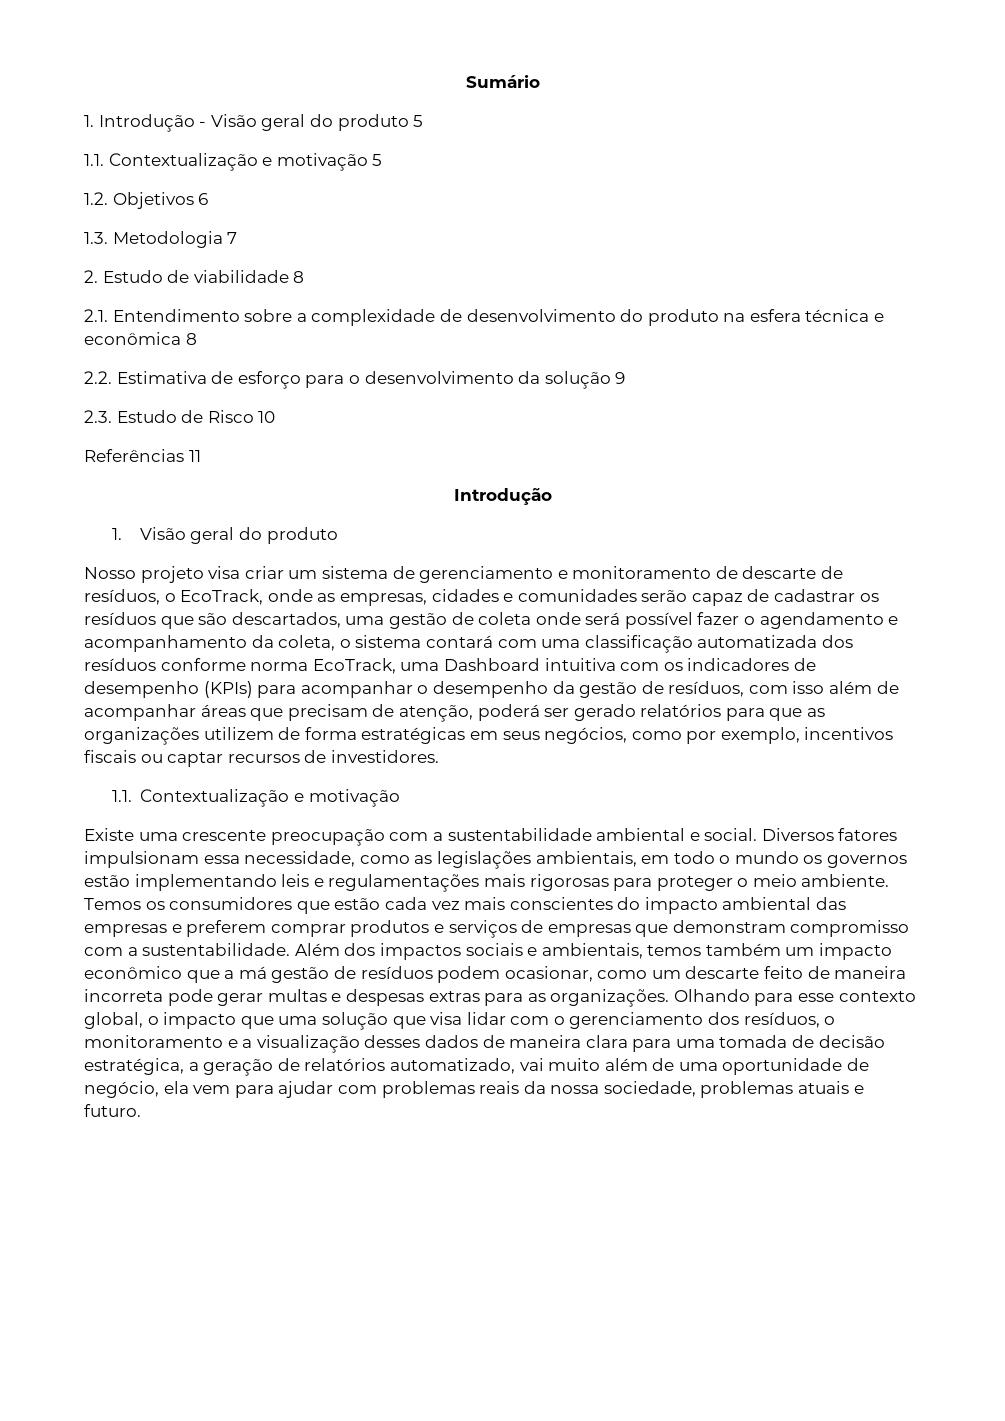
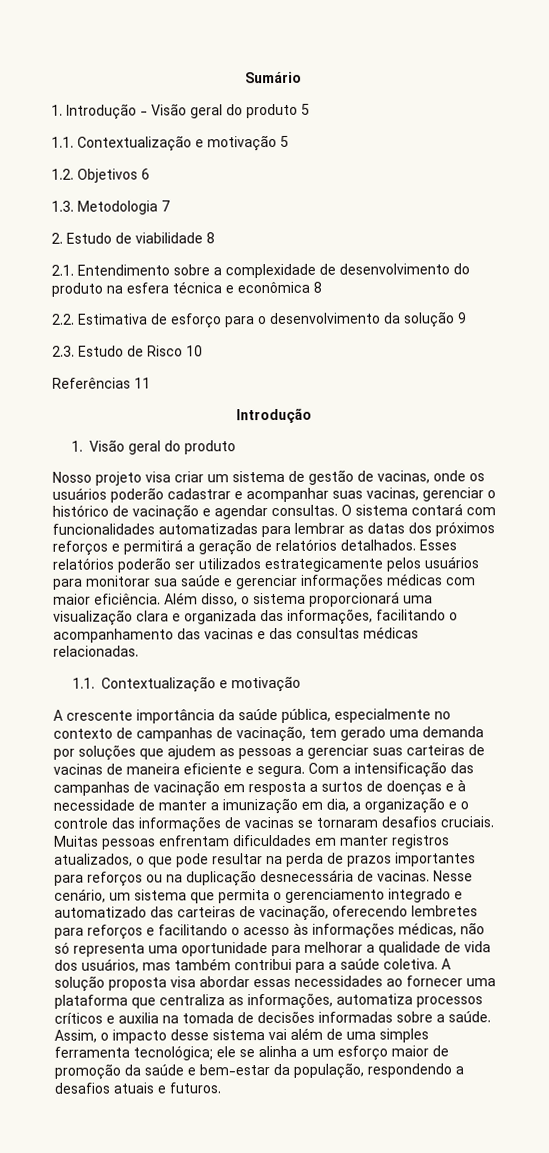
- Nosso projeto visa criar um sistema de gerenciamento e monitoramento de descarte de resíduos, o EcoTrack, onde as empresas, cidades e comunidades serão capaz de cadastrar os resíduos que são descartados, uma gestão de coleta onde será possível fazer o agendamento e acompanhamento da coleta, o sistema contará com uma classificação automatizada dos resíduos conforme norma EcoTrack, uma Dashboard intuitiva com os indicadores de desempenho (KPIs) para acompanhar o desempenho da gestão de resíduos, com isso além de acompanhar áreas que precisam de atenção, poderá ser gerado relatórios para que as organizações utilizem de forma estratégicas em seus negócios, como por exemplo, incentivos fiscais ou captar recursos de investidores.
+ Nosso projeto visa criar um sistema de gestão de vacinas, onde os usuários poderão cadastrar e acompanhar suas vacinas, gerenciar o histórico de vacinação e agendar consultas. O sistema contará com funcionalidades automatizadas para lembrar as datas dos próximos reforços e permitirá a geração de relatórios detalhados. Esses relatórios poderão ser utilizados estrategicamente pelos usuários para monitorar sua saúde e gerenciar informações médicas com maior eficiência. Além disso, o sistema proporcionará uma visualização clara e organizada das informações, facilitando o acompanhamento das vacinas e das consultas médicas relacionadas.
  1.1. Contextualização e motivação
- Existe uma crescente preocupação com a sustentabilidade ambiental e social. Diversos fatores impulsionam essa necessidade, como as legislações ambientais, em todo o mundo os governos estão implementando leis e regulamentações mais rigorosas para proteger o meio ambiente. Temos os consumidores que estão cada vez mais conscientes do impacto ambiental das empresas e preferem comprar produtos e serviços de empresas que demonstram compromisso com a sustentabilidade. Além dos impactos sociais e ambientais, temos também um impacto econômico que a má gestão de resíduos podem ocasionar, como um descarte feito de maneira incorreta pode gerar multas e despesas extras para as organizações. Olhando para esse contexto global, o impacto que uma solução que visa lidar com o gerenciamento dos resíduos, o monitoramento e a visualização desses dados de maneira clara para uma tomada de decisão estratégica, a geração de relatórios automatizado, vai muito além de uma oportunidade de negócio, ela vem para ajudar com problemas reais da nossa sociedade, problemas atuais e futuro.
+ A crescente importância da saúde pública, especialmente no contexto de campanhas de vacinação, tem gerado uma demanda por soluções que ajudem as pessoas a gerenciar suas carteiras de vacinas de maneira eficiente e segura. Com a intensificação das campanhas de vacinação em resposta a surtos de doenças e à necessidade de manter a imunização em dia, a organização e o controle das informações de vacinas se tornaram desafios cruciais. Muitas pessoas enfrentam dificuldades em manter registros atualizados, o que pode resultar na perda de prazos importantes para reforços ou na duplicação desnecessária de vacinas. Nesse cenário, um sistema que permita o gerenciamento integrado e automatizado das carteiras de vacinação, oferecendo lembretes para reforços e facilitando o acesso às informações médicas, não só representa uma oportunidade para melhorar a qualidade de vida dos usuários, mas também contribui para a saúde coletiva. A solução proposta visa abordar essas necessidades ao fornecer uma plataforma que centraliza as informações, automatiza processos críticos e auxilia na tomada de decisões informadas sobre a saúde. Assim, o impacto desse sistema vai além de uma simples ferramenta tecnológica; ele se alinha a um esforço maior de promoção da saúde e bem-estar da população, respondendo a desafios atuais e futuros.

